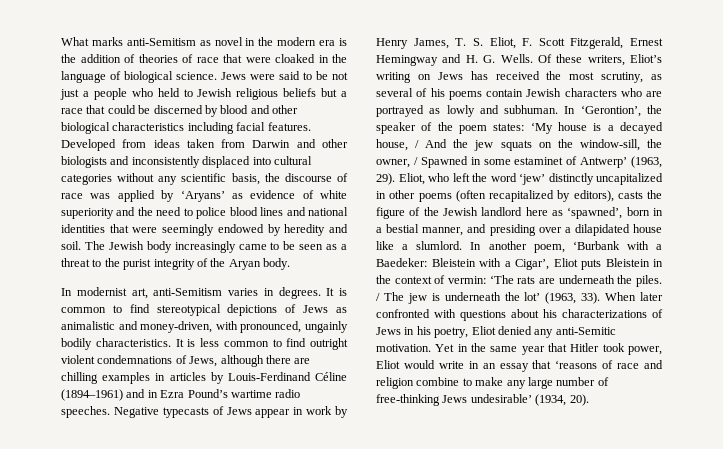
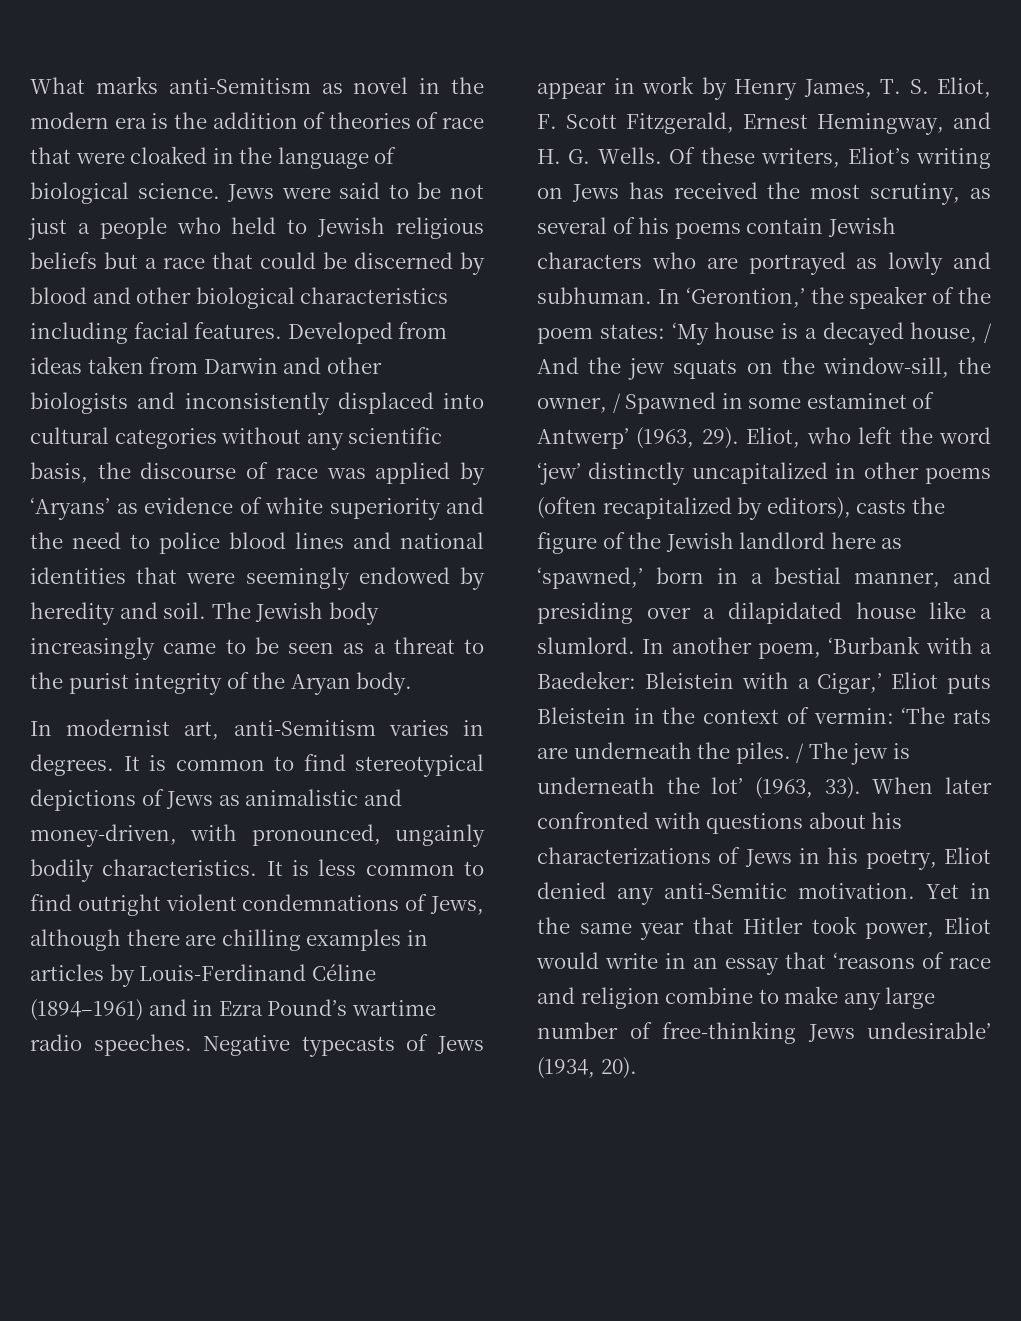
- Negative typecasts of Jews appear in work by Henry James, T. S. Eliot, F. Scott Fitzgerald, Ernest Hemingway and H. G. Wells.
+ Negative typecasts of Jews appear in work by Henry James, T. S. Eliot, F. Scott Fitzgerald, Ernest Hemingway, and H. G. Wells.
- In ‘Gerontion’, the speaker of the poem states: ‘My house is a decayed house, / And the jew squats on the window-sill, the owner, / Spawned in some estaminet of Antwerp’ (1963, 29).
+ In ‘Gerontion,’ the speaker of the poem states: ‘My house is a decayed house, / And the jew squats on the window-sill, the owner, / Spawned in some estaminet of Antwerp’ (1963, 29).
- Eliot, who left the word ‘jew’ distinctly uncapitalized in other poems (often recapitalized by editors), casts the figure of the Jewish landlord here as ‘spawned’, born in a bestial manner, and presiding over a dilapidated house like a slumlord.
+ Eliot, who left the word ‘jew’ distinctly uncapitalized in other poems (often recapitalized by editors), casts the figure of the Jewish landlord here as ‘spawned,’ born in a bestial manner, and presiding over a dilapidated house like a slumlord.
- In another poem, ‘Burbank with a Baedeker: Bleistein with a Cigar’, Eliot puts Bleistein in the context of vermin: ‘The rats are underneath the piles.
+ In another poem, ‘Burbank with a Baedeker: Bleistein with a Cigar,’ Eliot puts Bleistein in the context of vermin: ‘The rats are underneath the piles.

